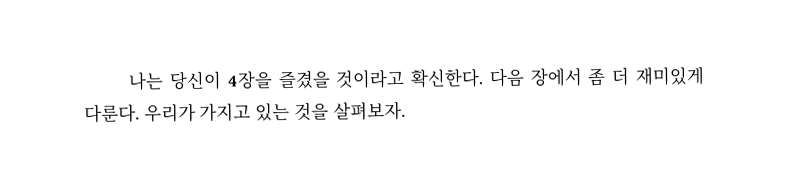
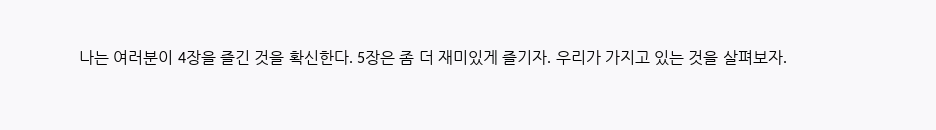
- 나는 당신이 4장을 즐겼을 것이라고 확신한다. 다음 장에서 좀 더 재미있게 다룬다.
+ 나는 여러분이 4장을 즐긴 것을 확신한다. 5장은 좀 더 재미있게 즐기자.

